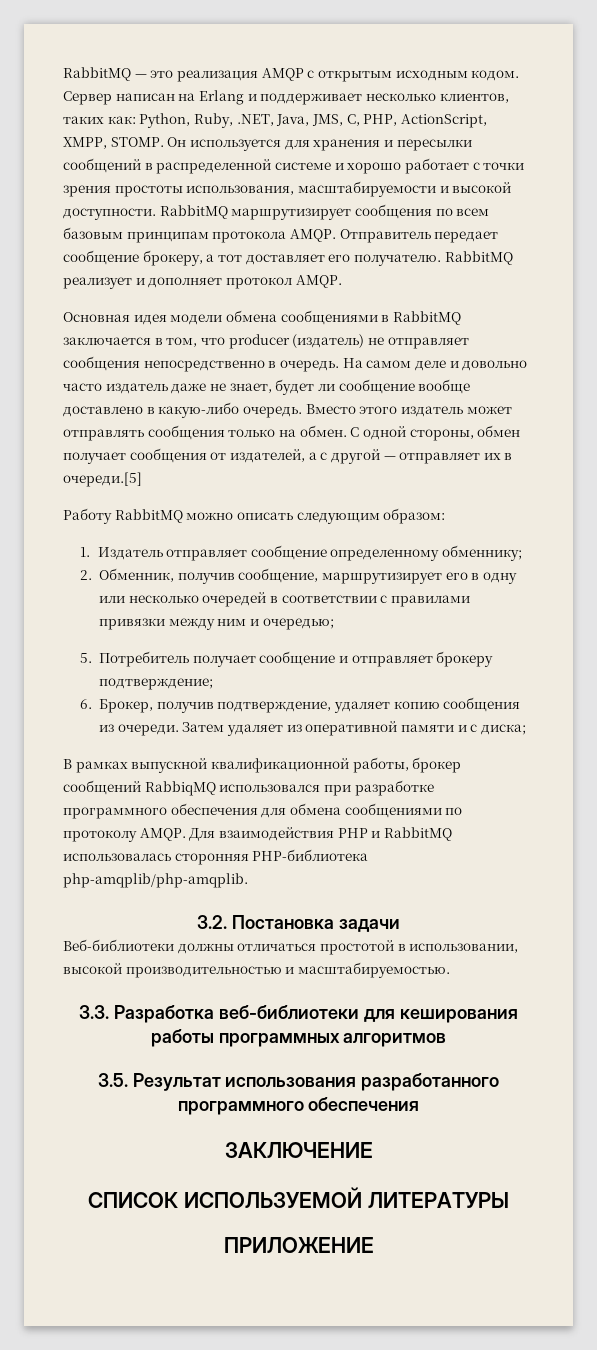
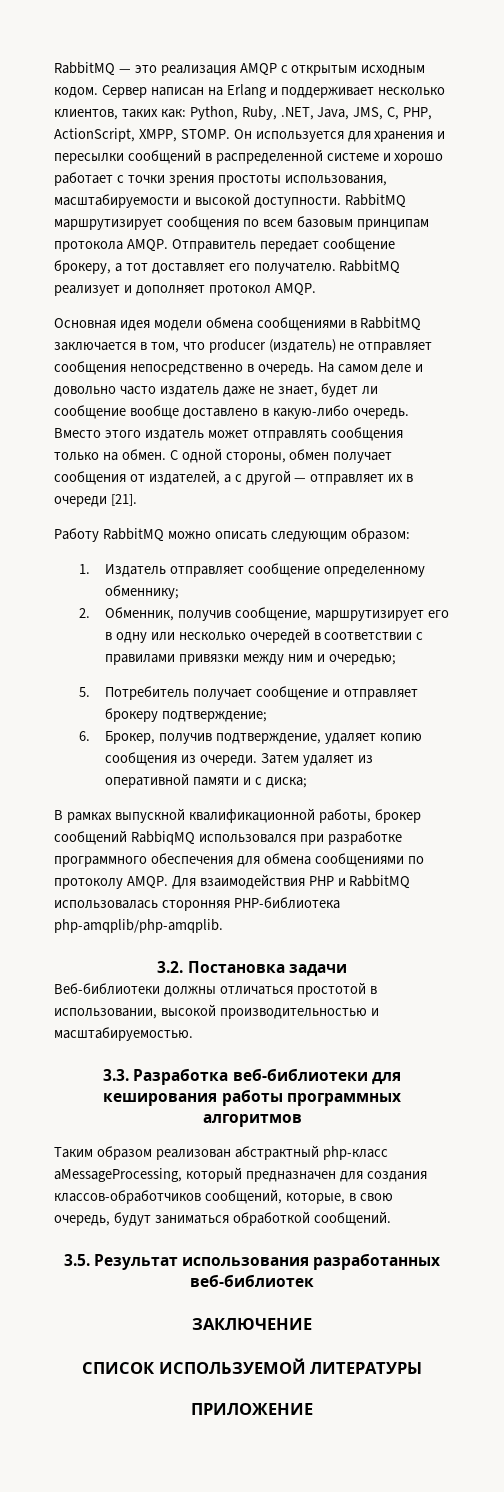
- С одной стороны, обмен получает сообщения от издателей, а с другой — отправляет их в очереди.[5]
+ С одной стороны, обмен получает сообщения от издателей, а с другой — отправляет их в очереди [21].
+ Таким образом реализован абстрактный php-класс aMessageProcessing, который предназначен для создания классов-обработчиков сообщений, которые, в свою очередь, будут заниматься обработкой сообщений.
- 3.5. Результат использования разработанного программного обеспечения
+ 3.5. Результат использования разработанных веб-библиотек

